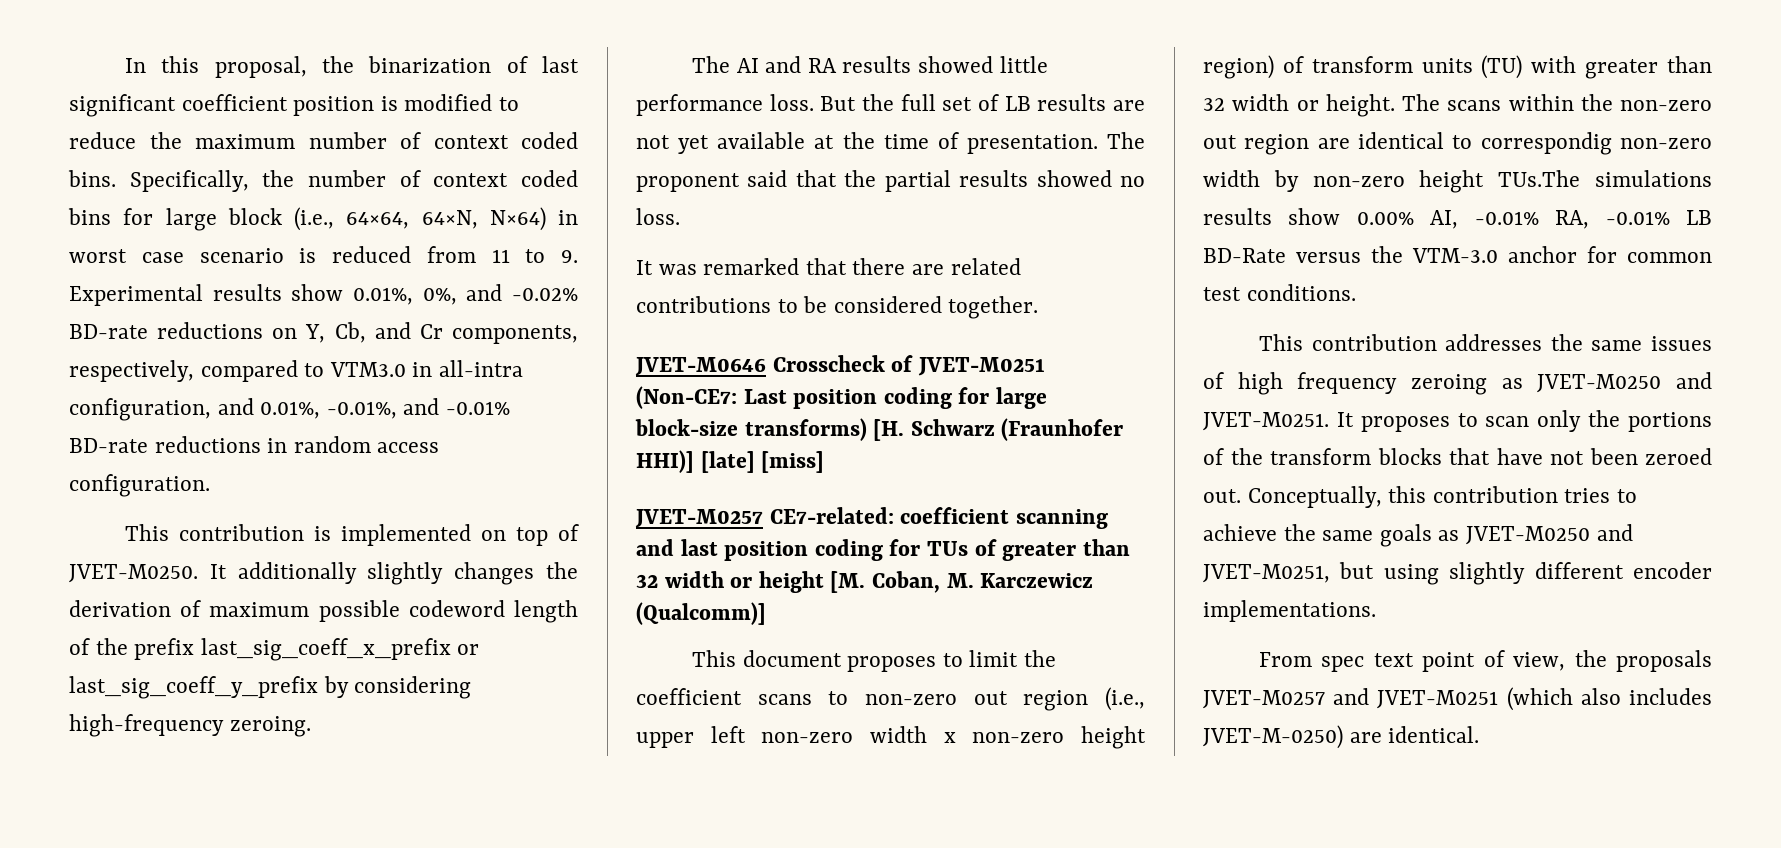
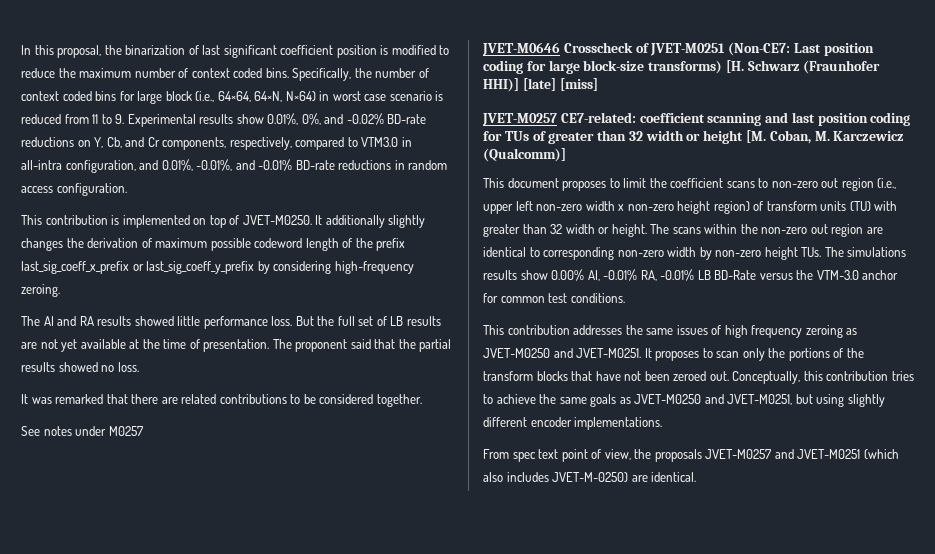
+ See notes under M0257
- The scans within the non-zero out region are identical to correspondig non-zero width by non-zero height TUs.The simulations results show 0.00% AI, -0.01% RA, -0.01% LB BD-Rate versus the VTM-3.0 anchor for common test conditions.
+ The scans within the non-zero out region are identical to corresponding non-zero width by non-zero height TUs. The simulations results show 0.00% AI, -0.01% RA, -0.01% LB BD-Rate versus the VTM-3.0 anchor for common test conditions.

